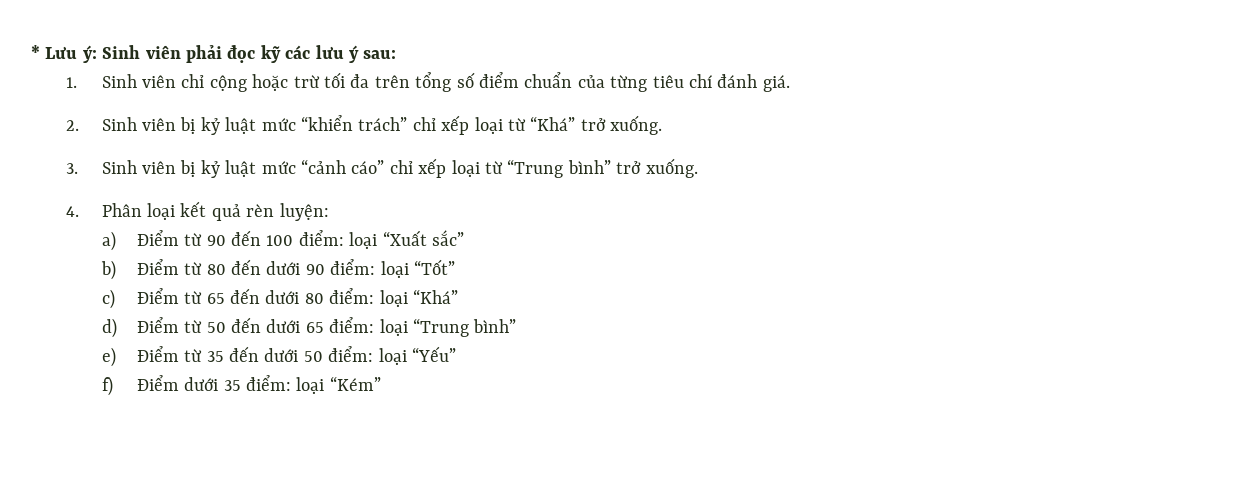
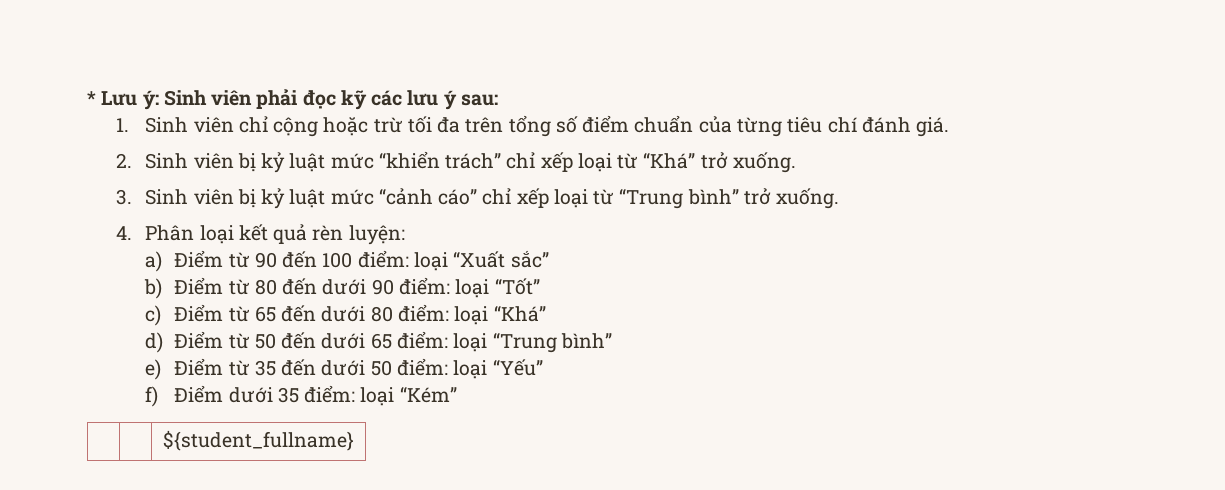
+ | | ${student_fullname}

